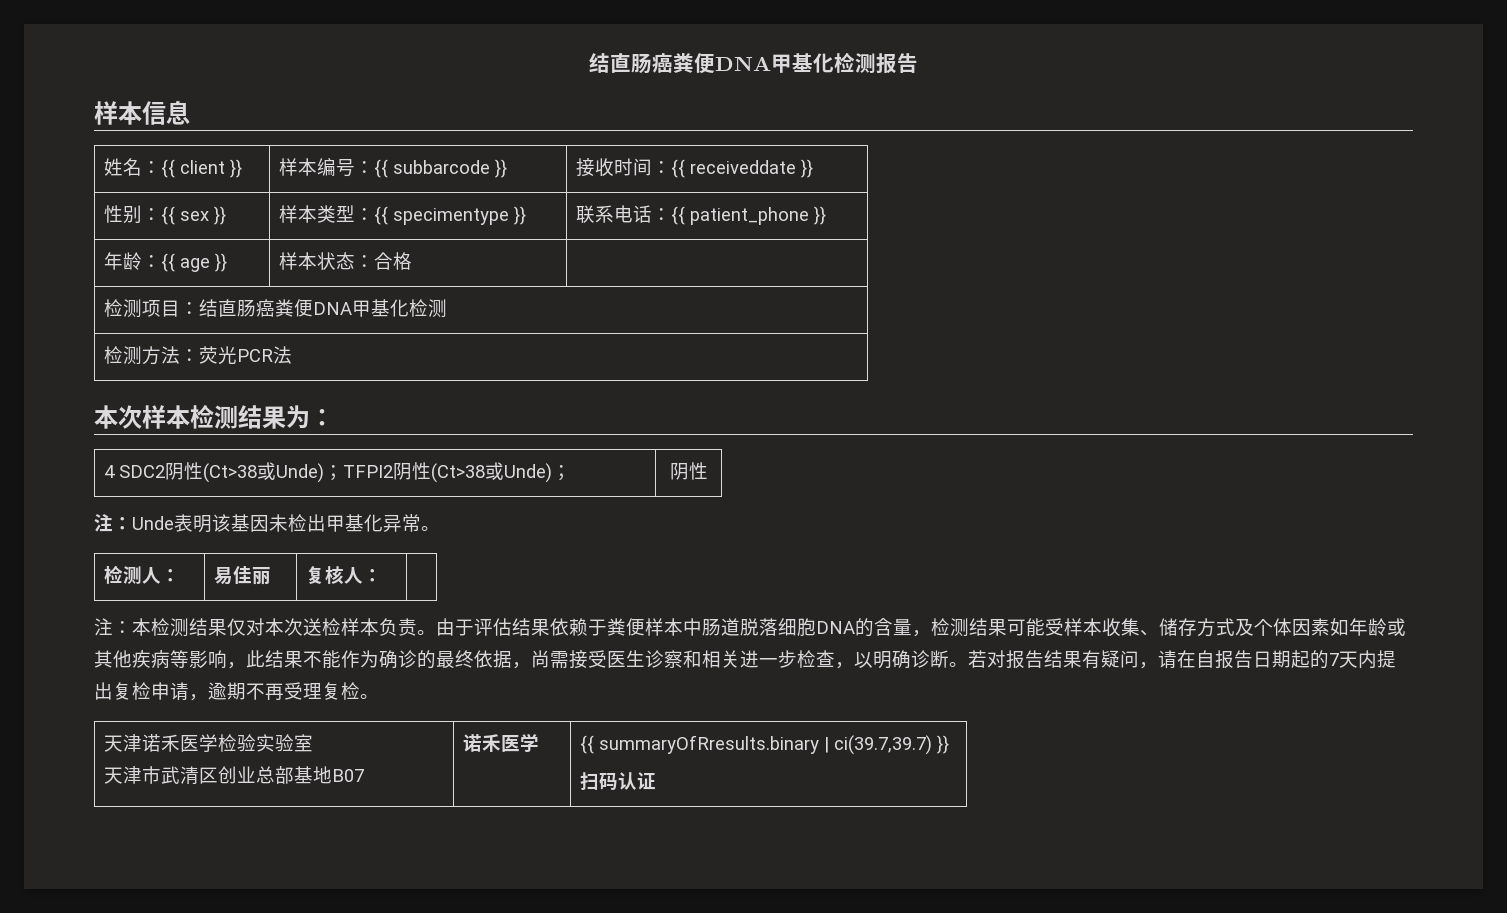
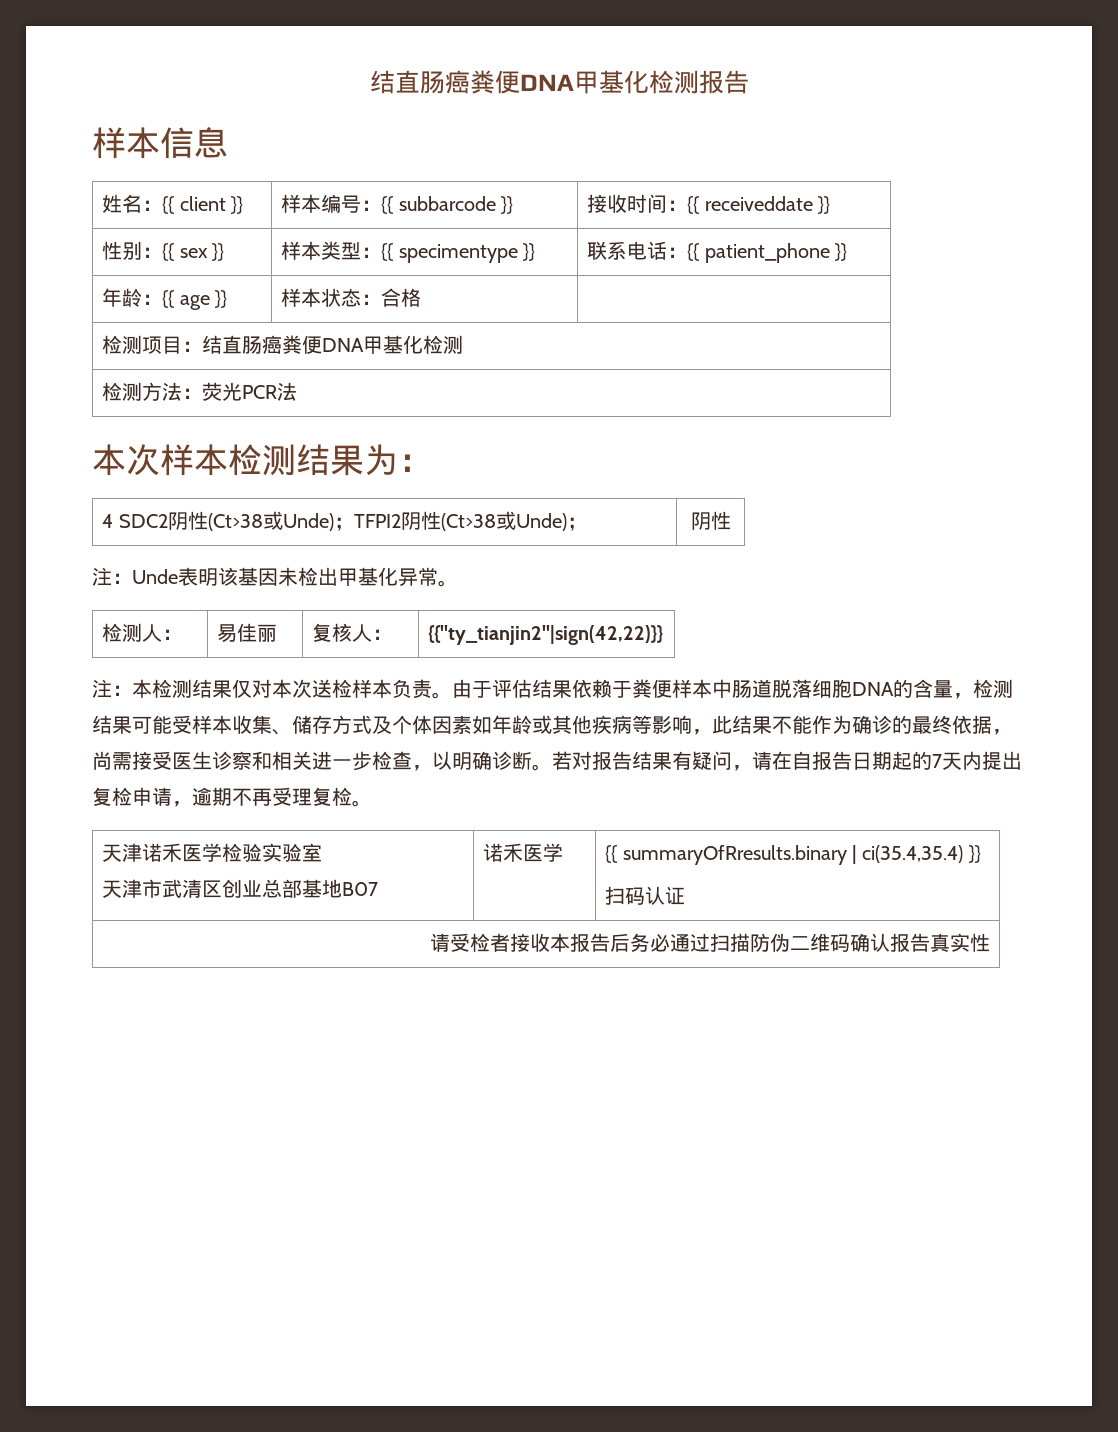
- 检测人： | 易佳丽 | 复核人： |
+ 检测人： | 易佳丽 | 复核人： | {{"ty_tianjin2"|sign(42,22)}}
  天津诺禾医学检验实验室
- 天津市武清区创业总部基地B07 | 诺禾医学 | {{ summaryOfRresults.binary | ci(39.7,39.7) }}
+ 天津市武清区创业总部基地B07 | 诺禾医学 | {{ summaryOfRresults.binary | ci(35.4,35.4) }}
+ 请受检者接收本报告后务必通过扫描防伪二维码确认报告真实性

